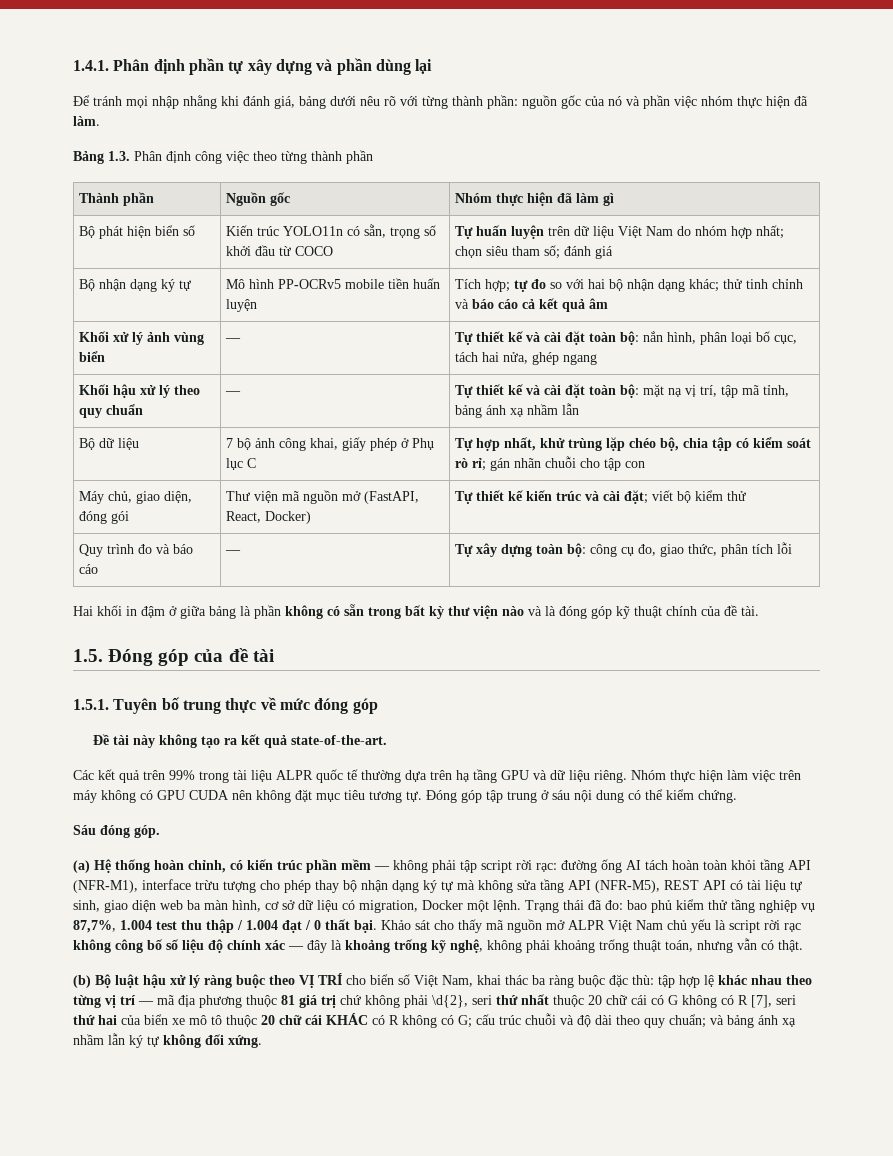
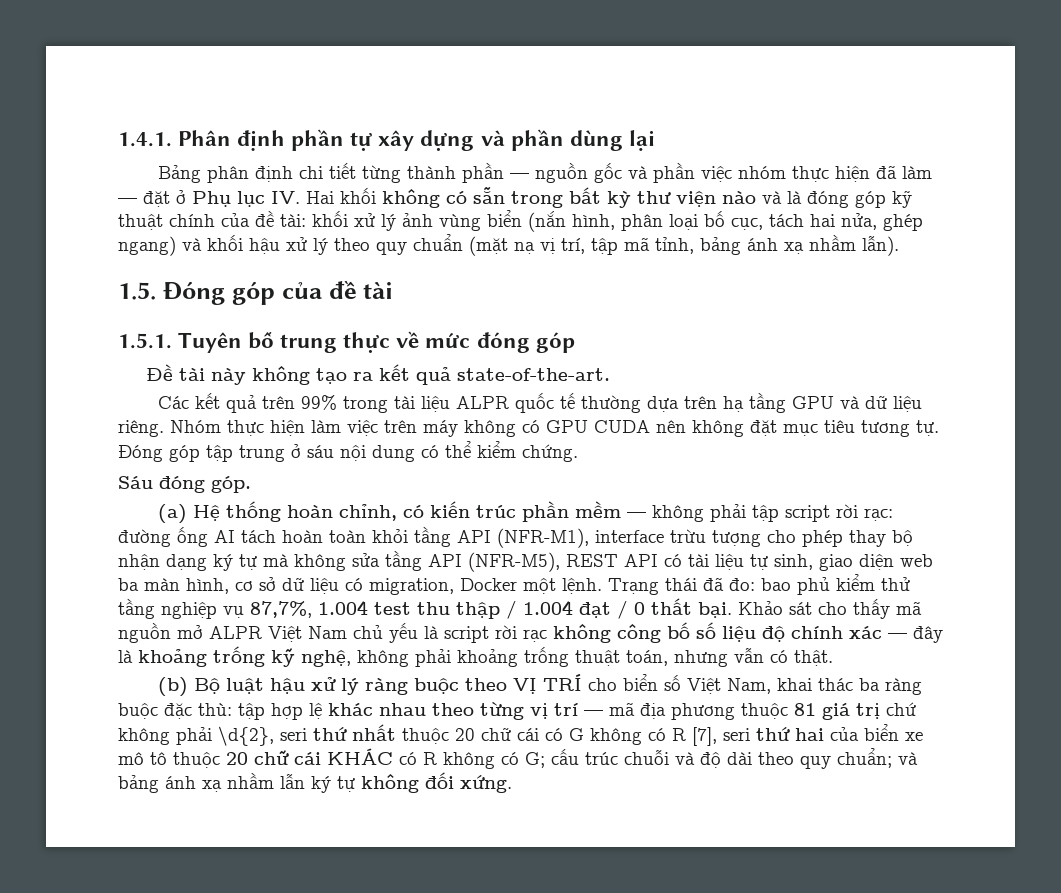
- Để tránh mọi nhập nhằng khi đánh giá, bảng dưới nêu rõ với từng thành phần: nguồn gốc của nó và phần việc nhóm thực hiện đã làm.
- Bảng 1.3. Phân định công việc theo từng thành phần
- Thành phần | Nguồn gốc | Nhóm thực hiện đã làm gì
- Bộ phát hiện biển số | Kiến trúc YOLO11n có sẵn, trọng số khởi đầu từ COCO | Tự huấn luyện trên dữ liệu Việt Nam do nhóm hợp nhất; chọn siêu tham số; đánh giá
- Bộ nhận dạng ký tự | Mô hình PP-OCRv5 mobile tiền huấn luyện | Tích hợp; tự đo so với hai bộ nhận dạng khác; thử tinh chỉnh và báo cáo cả kết quả âm
- Khối xử lý ảnh vùng biển | — | Tự thiết kế và cài đặt toàn bộ: nắn hình, phân loại bố cục, tách hai nửa, ghép ngang
- Khối hậu xử lý theo quy chuẩn | — | Tự thiết kế và cài đặt toàn bộ: mặt nạ vị trí, tập mã tỉnh, bảng ánh xạ nhầm lẫn
- Bộ dữ liệu | 7 bộ ảnh công khai, giấy phép ở Phụ lục C | Tự hợp nhất, khử trùng lặp chéo bộ, chia tập có kiểm soát rò rỉ; gán nhãn chuỗi cho tập con
- Máy chủ, giao diện, đóng gói | Thư viện mã nguồn mở (FastAPI, React, Docker) | Tự thiết kế kiến trúc và cài đặt; viết bộ kiểm thử
- Quy trình đo và báo cáo | — | Tự xây dựng toàn bộ: công cụ đo, giao thức, phân tích lỗi
- Hai khối in đậm ở giữa bảng là phần không có sẵn trong bất kỳ thư viện nào và là đóng góp kỹ thuật chính của đề tài.
+ Bảng phân định chi tiết từng thành phần — nguồn gốc và phần việc nhóm thực hiện đã làm — đặt ở Phụ lục IV. Hai khối không có sẵn trong bất kỳ thư viện nào và là đóng góp kỹ thuật chính của đề tài: khối xử lý ảnh vùng biển (nắn hình, phân loại bố cục, tách hai nửa, ghép ngang) và khối hậu xử lý theo quy chuẩn (mặt nạ vị trí, tập mã tỉnh, bảng ánh xạ nhầm lẫn).

